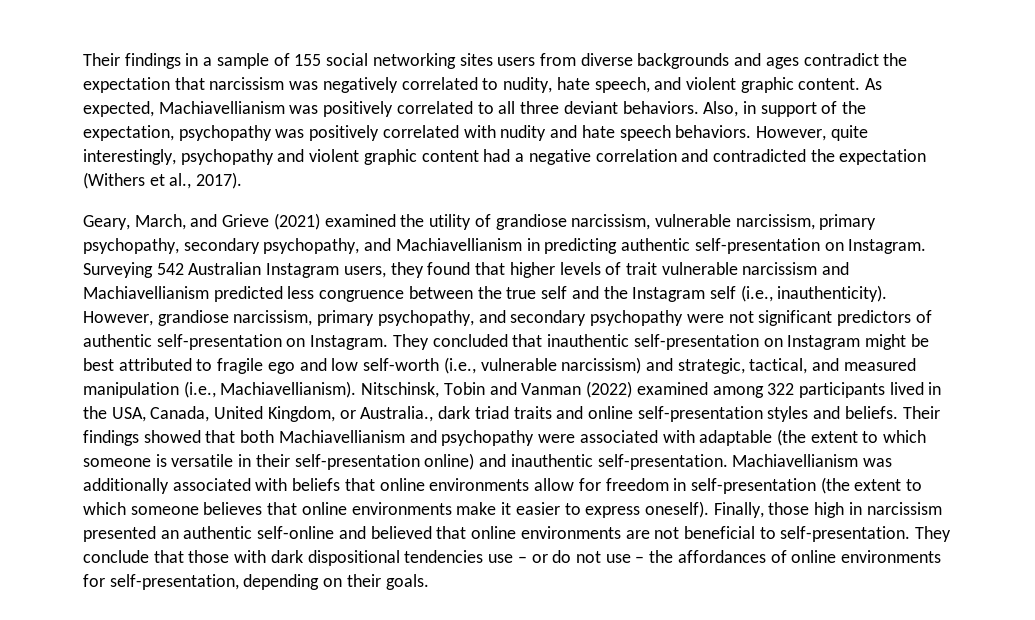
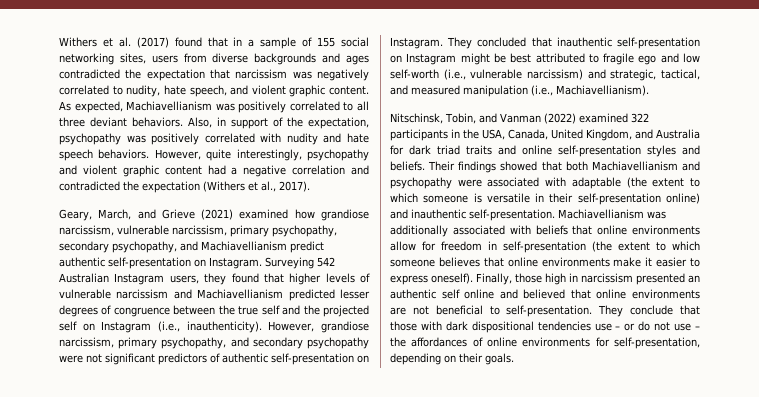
- Their findings in a sample of 155 social networking sites users from diverse backgrounds and ages contradict the expectation that narcissism was negatively correlated to nudity, hate speech, and violent graphic content.
+ Withers et al. (2017) found that in a sample of 155 social networking sites, users from diverse backgrounds and ages contradicted the expectation that narcissism was negatively correlated to nudity, hate speech, and violent graphic content.
- Geary, March, and Grieve (2021) examined the utility of grandiose narcissism, vulnerable narcissism, primary psychopathy, secondary psychopathy, and Machiavellianism in predicting authentic self-presentation on Instagram.
+ Geary, March, and Grieve (2021) examined how grandiose narcissism, vulnerable narcissism, primary psychopathy, secondary psychopathy, and Machiavellianism predict authentic self-presentation on Instagram.
- Surveying 542 Australian Instagram users, they found that higher levels of trait vulnerable narcissism and Machiavellianism predicted less congruence between the true self and the Instagram self (i.e., inauthenticity).
+ Surveying 542 Australian Instagram users, they found that higher levels of vulnerable narcissism and Machiavellianism predicted lesser degrees of congruence between the true self and the projected self on Instagram (i.e., inauthenticity).
- They concluded that inauthentic self-presentation on Instagram might be best attributed to fragile ego and low self-worth (i.e., vulnerable narcissism) and strategic, tactical, and measured manipulation (i.e., Machiavellianism). Nitschinsk, Tobin and Vanman (2022) examined among 322 participants lived in the USA, Canada, United Kingdom, or Australia., dark triad traits and online self-presentation styles and beliefs.
+ They concluded that inauthentic self-presentation on Instagram might be best attributed to fragile ego and low self-worth (i.e., vulnerable narcissism) and strategic, tactical, and measured manipulation (i.e., Machiavellianism).
+ Nitschinsk, Tobin, and Vanman (2022) examined 322 participants in the USA, Canada, United Kingdom, and Australia for dark triad traits and online self-presentation styles and beliefs.
- Finally, those high in narcissism presented an authentic self-online and believed that online environments are not beneficial to self-presentation.
+ Finally, those high in narcissism presented an authentic self online and believed that online environments are not beneficial to self-presentation.

